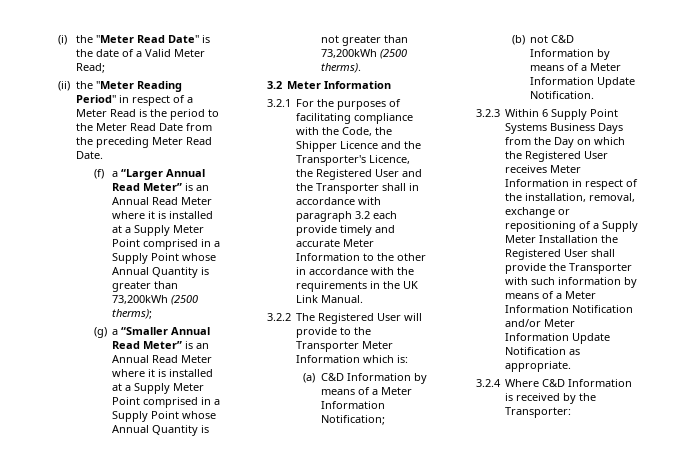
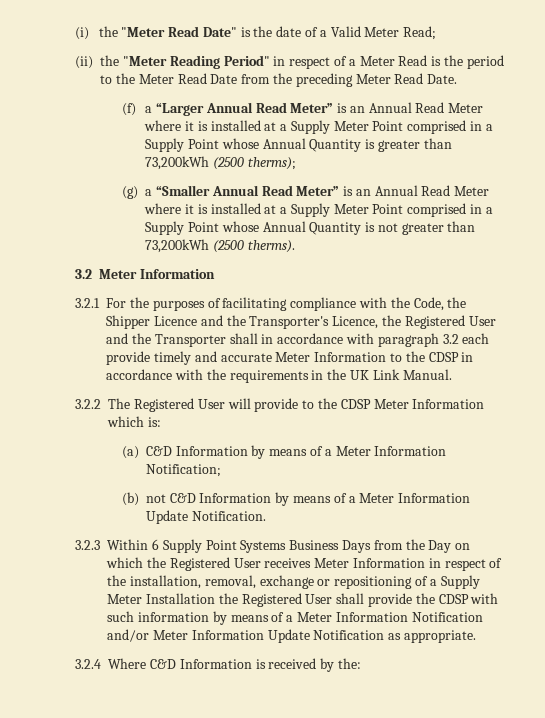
- 3.2.1 For the purposes of facilitating compliance with the Code, the Shipper Licence and the Transporter's Licence, the Registered User and the Transporter shall in accordance with paragraph 3.2 each provide timely and accurate Meter Information to the other in accordance with the requirements in the UK Link Manual.
+ 3.2.1 For the purposes of facilitating compliance with the Code, the Shipper Licence and the Transporter's Licence, the Registered User and the Transporter shall in accordance with paragraph 3.2 each provide timely and accurate Meter Information to the CDSP in accordance with the requirements in the UK Link Manual.
- 3.2.2 The Registered User will provide to the Transporter Meter Information which is:
+ 3.2.2 The Registered User will provide to the CDSP Meter Information which is:
- 3.2.3 Within 6 Supply Point Systems Business Days from the Day on which the Registered User receives Meter Information in respect of the installation, removal, exchange or repositioning of a Supply Meter Installation the Registered User shall provide the Transporter with such information by means of a Meter Information Notification and/or Meter Information Update Notification as appropriate.
+ 3.2.3 Within 6 Supply Point Systems Business Days from the Day on which the Registered User receives Meter Information in respect of the installation, removal, exchange or repositioning of a Supply Meter Installation the Registered User shall provide the CDSP with such information by means of a Meter Information Notification and/or Meter Information Update Notification as appropriate.
- 3.2.4 Where C&D Information is received by the Transporter:
+ 3.2.4 Where C&D Information is received by the:

